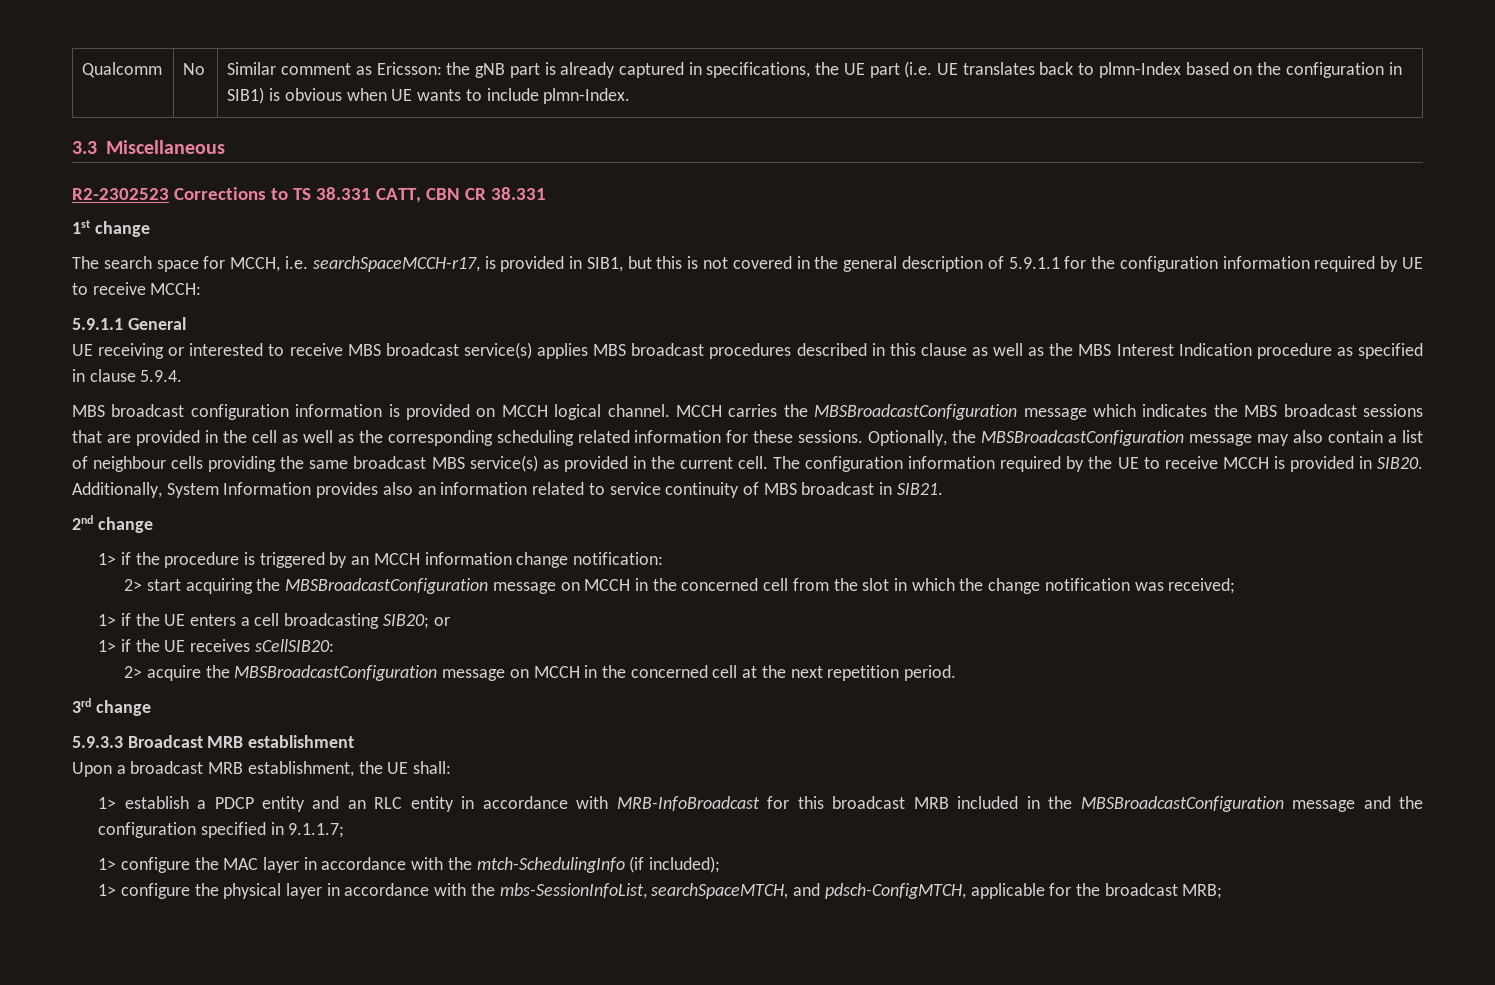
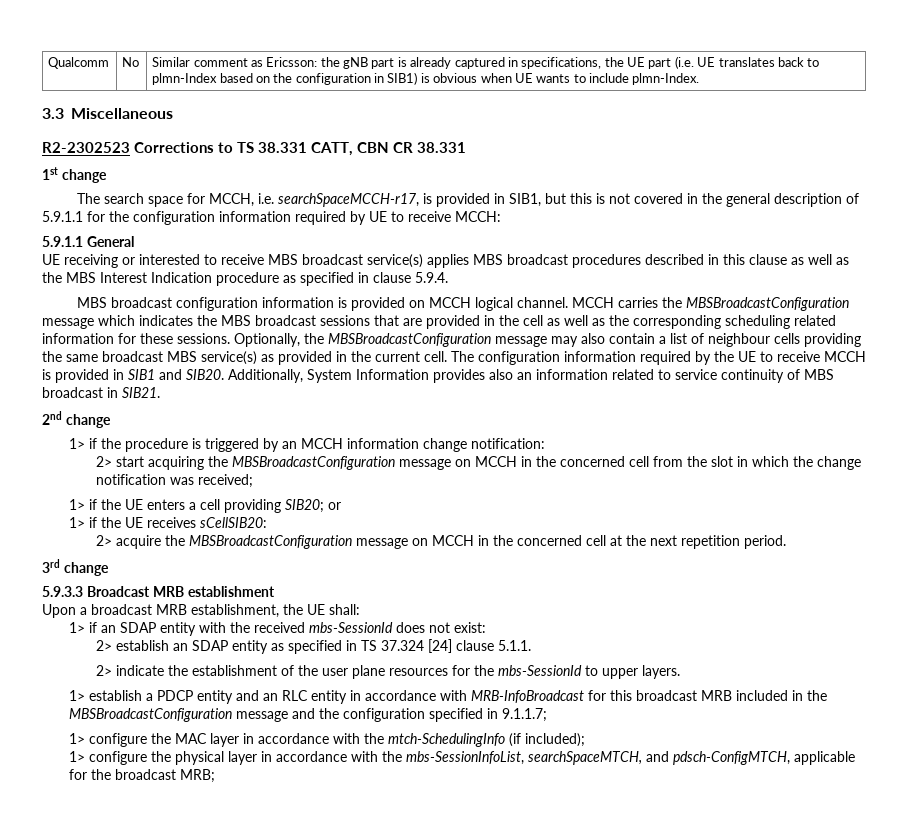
- The configuration information required by the UE to receive MCCH is provided in SIB20.
+ The configuration information required by the UE to receive MCCH is provided in SIB1 and SIB20.
- 1> if the UE enters a cell broadcasting SIB20; or
+ 1> if the UE enters a cell providing SIB20; or
+ 1> if an SDAP entity with the received mbs-SessionId does not exist:
+ 2> establish an SDAP entity as specified in TS 37.324 [24] clause 5.1.1.
+ 2> indicate the establishment of the user plane resources for the mbs-SessionId to upper layers.

